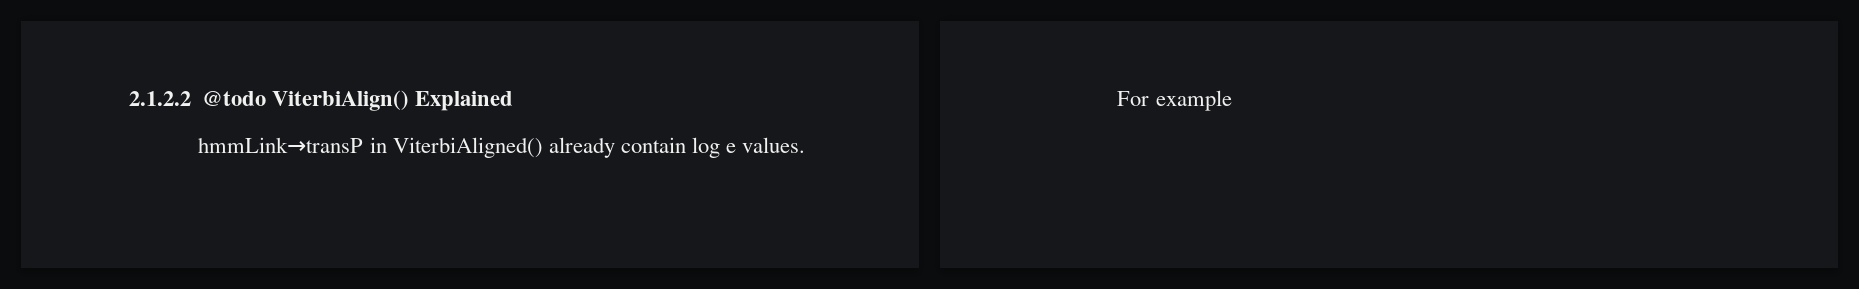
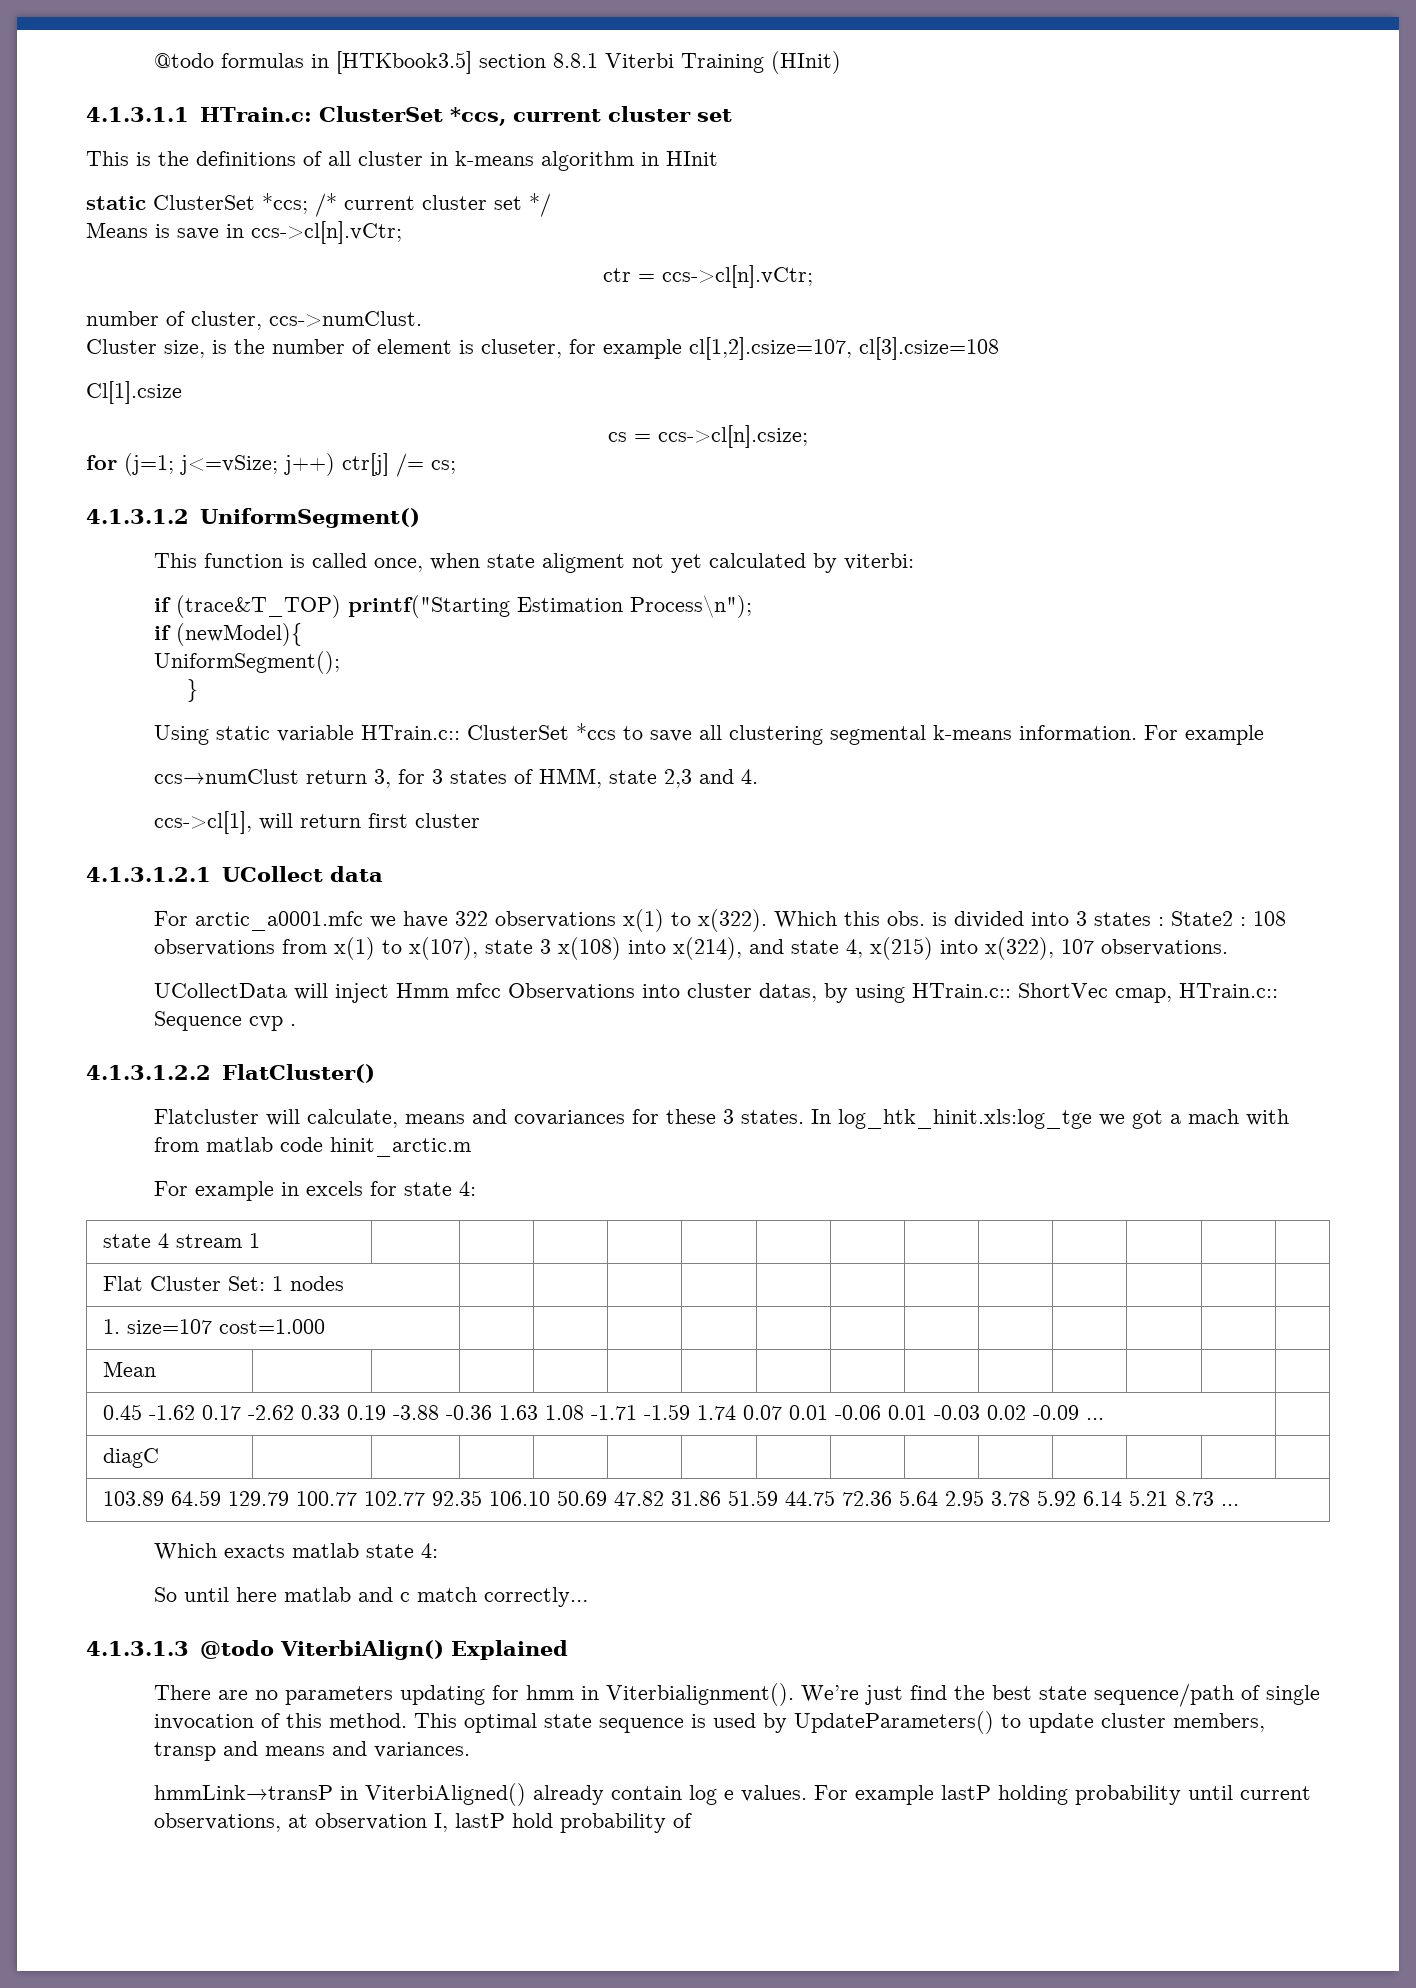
- 2.1.2.2 @todo ViterbiAlign() Explained
+ @todo formulas in [HTKbook3.5] section 8.8.1 Viterbi Training (HInit)
+ 4.1.3.1.1 HTrain.c: ClusterSet *ccs, current cluster set
+ This is the definitions of all cluster in k-means algorithm in HInit
+ static ClusterSet *ccs; /* current cluster set */
+ Means is save in ccs->cl[n].vCtr;
+ ctr = ccs->cl[n].vCtr;
+ number of cluster, ccs->numClust.
+ Cluster size, is the number of element is cluseter, for example cl[1,2].csize=107, cl[3].csize=108
+ Cl[1].csize
+ cs = ccs->cl[n].csize;
+ for (j=1; j<=vSize; j++) ctr[j] /= cs;
+ 4.1.3.1.2 UniformSegment()
+ This function is called once, when state aligment not yet calculated by viterbi:
+ if (trace&T_TOP) printf("Starting Estimation Process\n");
+ if (newModel){
+ UniformSegment();
+ }
+ Using static variable HTrain.c:: ClusterSet *ccs to save all clustering segmental k-means information. For example
+ ccs→numClust return 3, for 3 states of HMM, state 2,3 and 4.
+ ccs->cl[1], will return first cluster
+ 4.1.3.1.2.1 UCollect data
+ For arctic_a0001.mfc we have 322 observations x(1) to x(322). Which this obs. is divided into 3 states : State2 : 108 observations from x(1) to x(107), state 3 x(108) into x(214), and state 4, x(215) into x(322), 107 observations.
+ UCollectData will inject Hmm mfcc Observations into cluster datas, by using HTrain.c:: ShortVec cmap, HTrain.c:: Sequence cvp .
+ 4.1.3.1.2.2 FlatCluster()
+ Flatcluster will calculate, means and covariances for these 3 states. In log_htk_hinit.xls:log_tge we got a mach with from matlab code hinit_arctic.m
+ For example in excels for state 4:
+ state 4 stream 1 | | | | | | | | | | | | |
+ Flat Cluster Set: 1 nodes | | | | | | | | | | | |
+ 1. size=107 cost=1.000 | | | | | | | | | | | |
+ Mean | | | | | | | | | | | | | |
+ 0.45 -1.62 0.17 -2.62 0.33 0.19 -3.88 -0.36 1.63 1.08 -1.71 -1.59 1.74 0.07 0.01 -0.06 0.01 -0.03 0.02 -0.09 ... |
+ diagC | | | | | | | | | | | | | |
+ 103.89 64.59 129.79 100.77 102.77 92.35 106.10 50.69 47.82 31.86 51.59 44.75 72.36 5.64 2.95 3.78 5.92 6.14 5.21 8.73 ...
+ Which exacts matlab state 4:
+ So until here matlab and c match correctly…
+ 4.1.3.1.3 @todo ViterbiAlign() Explained
+ There are no parameters updating for hmm in Viterbialignment(). We’re just find the best state sequence/path of single invocation of this method. This optimal state sequence is used by UpdateParameters() to update cluster members, transp and means and variances.
- For example
+ For example lastP holding probability until current observations, at observation I, lastP hold probability of

